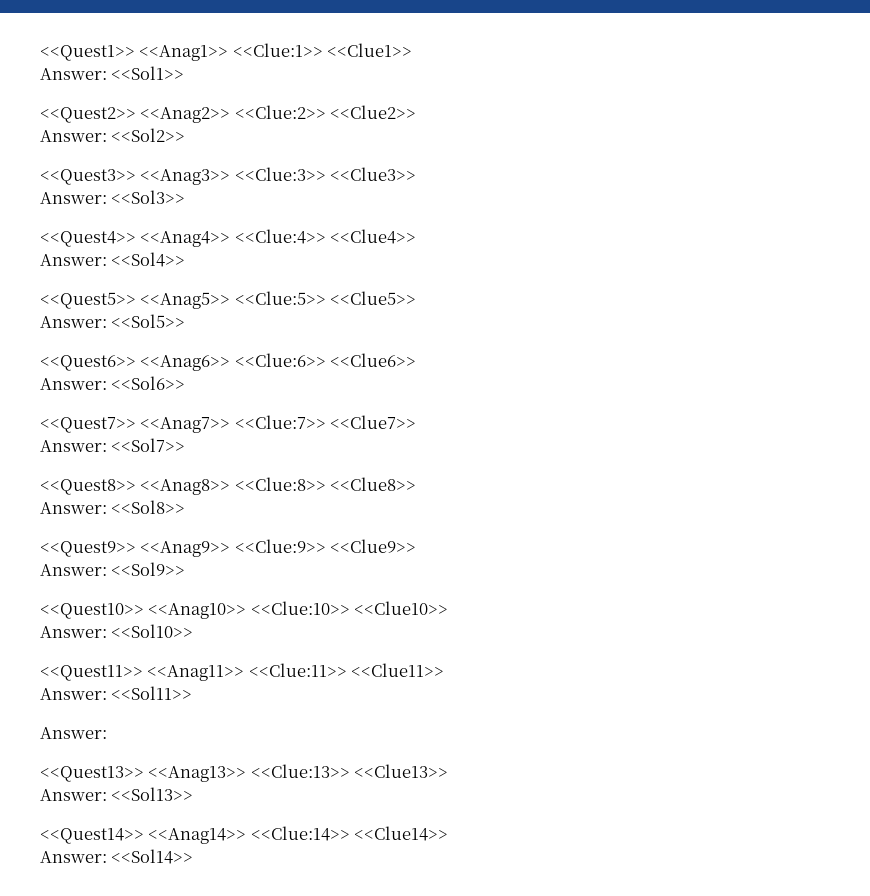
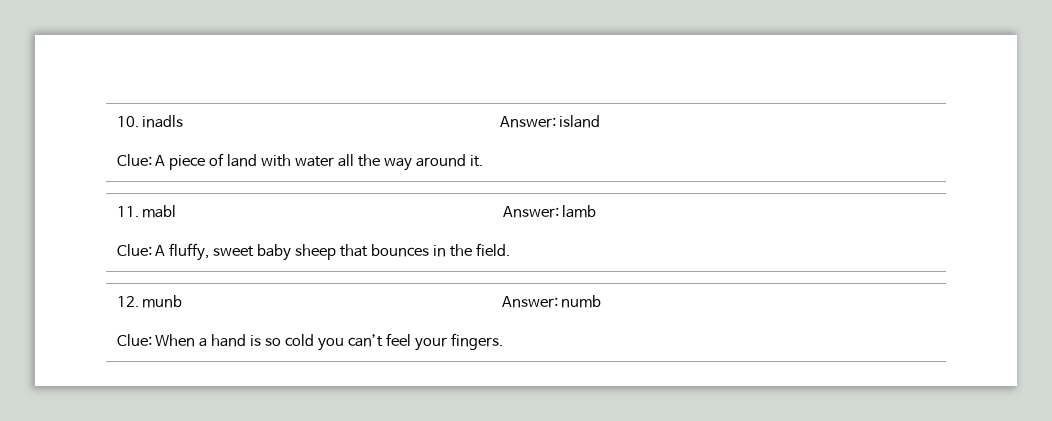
- <<Quest1>> <<Anag1>> <<Clue:1>> <<Clue1>>
- Answer: <<Sol1>>
- <<Quest2>> <<Anag2>> <<Clue:2>> <<Clue2>>
- Answer: <<Sol2>>
- <<Quest3>> <<Anag3>> <<Clue:3>> <<Clue3>>
- Answer: <<Sol3>>
- <<Quest4>> <<Anag4>> <<Clue:4>> <<Clue4>>
- Answer: <<Sol4>>
- <<Quest5>> <<Anag5>> <<Clue:5>> <<Clue5>>
- Answer: <<Sol5>>
- <<Quest6>> <<Anag6>> <<Clue:6>> <<Clue6>>
- Answer: <<Sol6>>
- <<Quest7>> <<Anag7>> <<Clue:7>> <<Clue7>>
- Answer: <<Sol7>>
- <<Quest8>> <<Anag8>> <<Clue:8>> <<Clue8>>
- Answer: <<Sol8>>
- <<Quest9>> <<Anag9>> <<Clue:9>> <<Clue9>>
- Answer: <<Sol9>>
- <<Quest10>> <<Anag10>> <<Clue:10>> <<Clue10>>
- Answer: <<Sol10>>
- <<Quest11>> <<Anag11>> <<Clue:11>> <<Clue11>>
- Answer: <<Sol11>>
- Answer:
- <<Quest13>> <<Anag13>> <<Clue:13>> <<Clue13>>
- Answer: <<Sol13>>
- <<Quest14>> <<Anag14>> <<Clue:14>> <<Clue14>>
- Answer: <<Sol14>>
+ 10. inadls | Answer: island
+ Clue: A piece of land with water all the way around it.
+ 11. mabl | Answer: lamb
+ Clue: A fluffy, sweet baby sheep that bounces in the field.
+ 12. munb | Answer: numb
+ Clue: When a hand is so cold you can’t feel your fingers.

